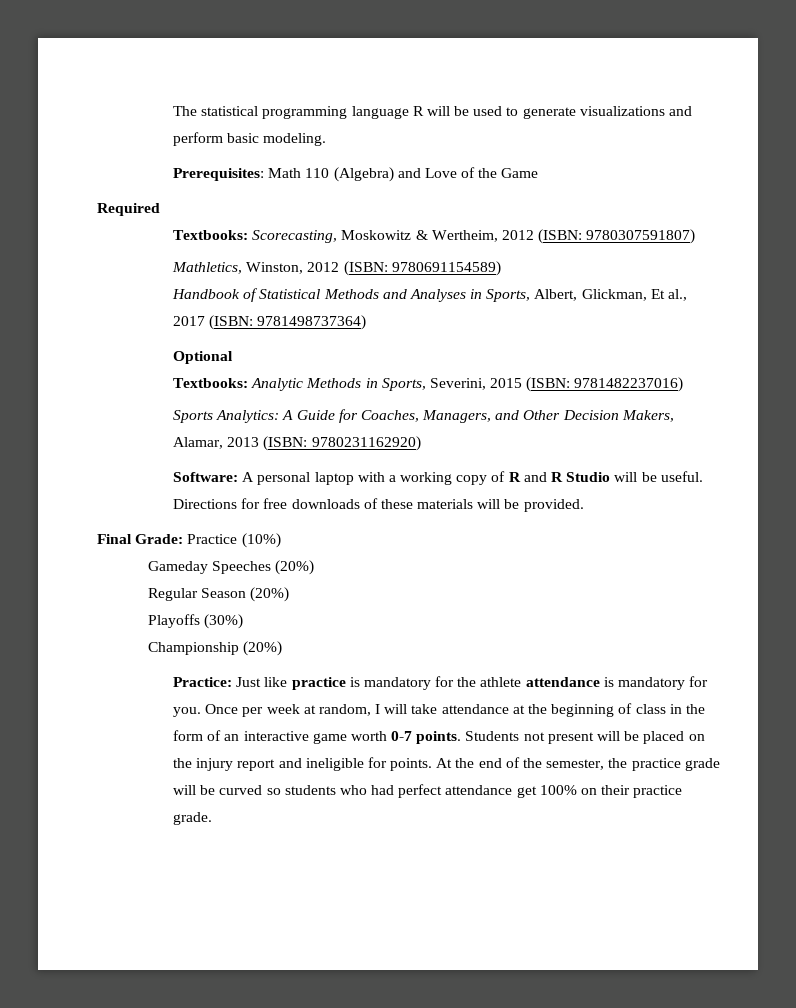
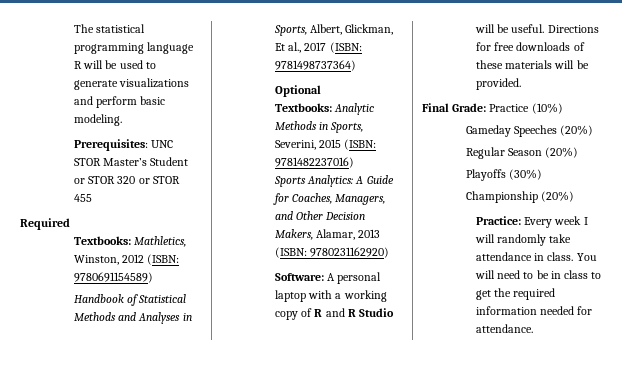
- Prerequisites: Math 110 (Algebra) and Love of the Game
+ Prerequisites: UNC STOR Master’s Student or STOR 320 or STOR 455
  Required
- Textbooks: Scorecasting, Moskowitz & Wertheim, 2012 (ISBN: 9780307591807)
- Mathletics, Winston, 2012 (ISBN: 9780691154589)
+ Textbooks: Mathletics, Winston, 2012 (ISBN: 9780691154589)
- Practice: Just like practice is mandatory for the athlete attendance is mandatory for you. Once per week at random, I will take attendance at the beginning of class in the form of an interactive game worth 0-7 points. Students not present will be placed on the injury report and ineligible for points. At the end of the semester, the practice grade will be curved so students who had perfect attendance get 100% on their practice grade.
+ Practice: Every week I will randomly take attendance in class. You will need to be in class to get the required information needed for attendance.

